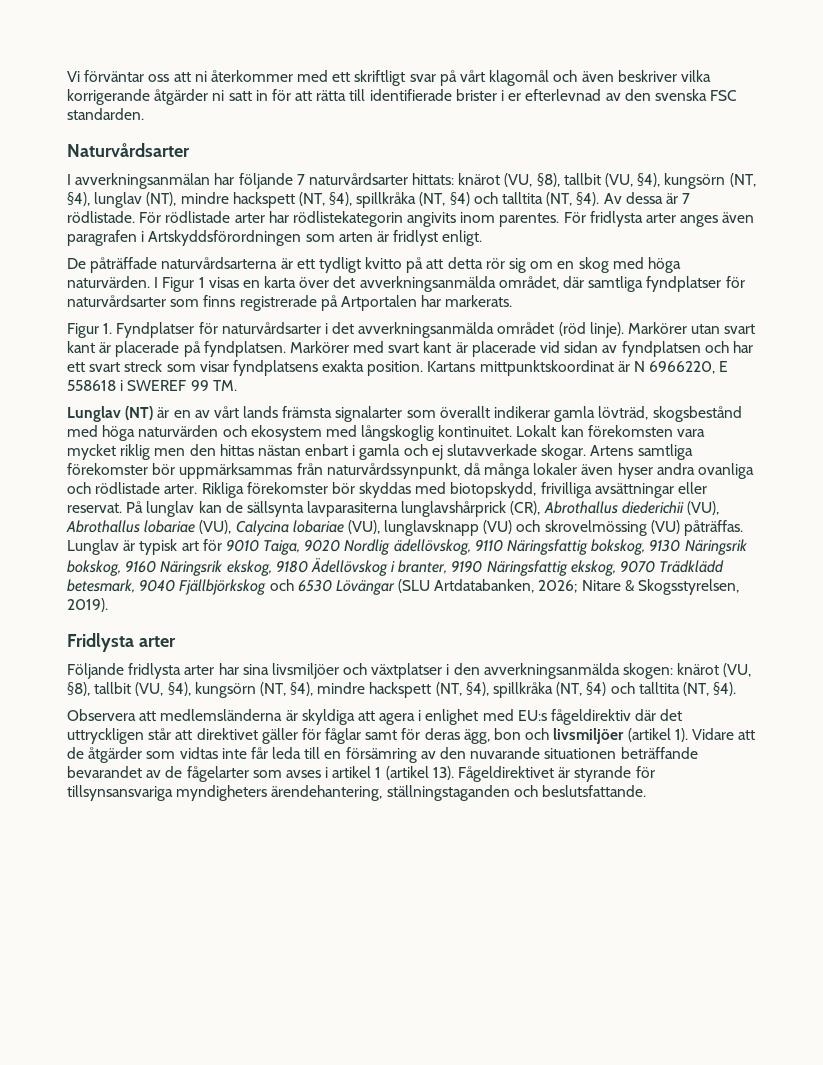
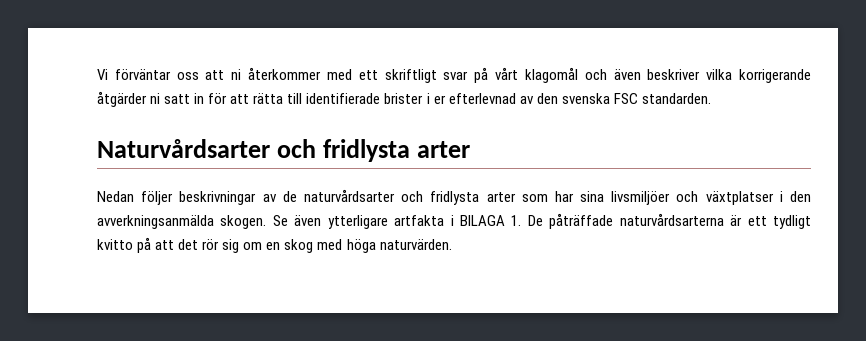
- Naturvårdsarter
- I avverkningsanmälan har följande 7 naturvårdsarter hittats: knärot (VU, §8), tallbit (VU, §4), kungsörn (NT, §4), lunglav (NT), mindre hackspett (NT, §4), spillkråka (NT, §4) och talltita (NT, §4). Av dessa är 7 rödlistade. För rödlistade arter har rödlistekategorin angivits inom parentes. För fridlysta arter anges även paragrafen i Artskyddsförordningen som arten är fridlyst enligt.
- De påträffade naturvårdsarterna är ett tydligt kvitto på att detta rör sig om en skog med höga naturvärden. I Figur 1 visas en karta över det avverkningsanmälda området, där samtliga fyndplatser för naturvårdsarter som finns registrerade på Artportalen har markerats.
- Figur 1. Fyndplatser för naturvårdsarter i det avverkningsanmälda området (röd linje). Markörer utan svart kant är placerade på fyndplatsen. Markörer med svart kant är placerade vid sidan av fyndplatsen och har ett svart streck som visar fyndplatsens exakta position. Kartans mittpunktskoordinat är N 6966220, E 558618 i SWEREF 99 TM.
- Lunglav (NT) är en av vårt lands främsta signalarter som överallt indikerar gamla lövträd, skogsbestånd med höga naturvärden och ekosystem med långskoglig kontinuitet. Lokalt kan förekomsten vara mycket riklig men den hittas nästan enbart i gamla och ej slutavverkade skogar. Artens samtliga förekomster bör uppmärksammas från naturvårdssynpunkt, då många lokaler även hyser andra ovanliga och rödlistade arter. Rikliga förekomster bör skyddas med biotopskydd, frivilliga avsättningar eller reservat. På lunglav kan de sällsynta lavparasiterna lunglavshårprick (CR), Abrothallus diederichii (VU), Abrothallus lobariae (VU), Calycina lobariae (VU), lunglavsknapp (VU) och skrovelmössing (VU) påträffas. Lunglav är typisk art för 9010 Taiga, 9020 Nordlig ädellövskog, 9110 Näringsfattig bokskog, 9130 Näringsrik bokskog, 9160 Näringsrik ekskog, 9180 Ädellövskog i branter, 9190 Näringsfattig ekskog, 9070 Trädklädd betesmark, 9040 Fjällbjörkskog och 6530 Lövängar (SLU Artdatabanken, 2026; Nitare & Skogsstyrelsen, 2019).
- Fridlysta arter
- Följande fridlysta arter har sina livsmiljöer och växtplatser i den avverkningsanmälda skogen: knärot (VU, §8), tallbit (VU, §4), kungsörn (NT, §4), mindre hackspett (NT, §4), spillkråka (NT, §4) och talltita (NT, §4).
- Observera att medlemsländerna är skyldiga att agera i enlighet med EU:s fågeldirektiv där det uttryckligen står att direktivet gäller för fåglar samt för deras ägg, bon och livsmiljöer (artikel 1). Vidare att de åtgärder som vidtas inte får leda till en försämring av den nuvarande situationen beträffande bevarandet av de fågelarter som avses i artikel 1 (artikel 13). Fågeldirektivet är styrande för tillsynsansvariga myndigheters ärendehantering, ställningstaganden och beslutsfattande.
+ Naturvårdsarter och fridlysta arter
+ Nedan följer beskrivningar av de naturvårdsarter och fridlysta arter som har sina livsmiljöer och växtplatser i den avverkningsanmälda skogen. Se även ytterligare artfakta i BILAGA 1. De påträffade naturvårdsarterna är ett tydligt kvitto på att det rör sig om en skog med höga naturvärden.

